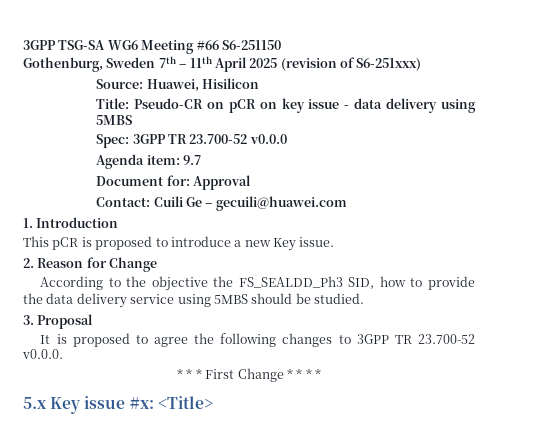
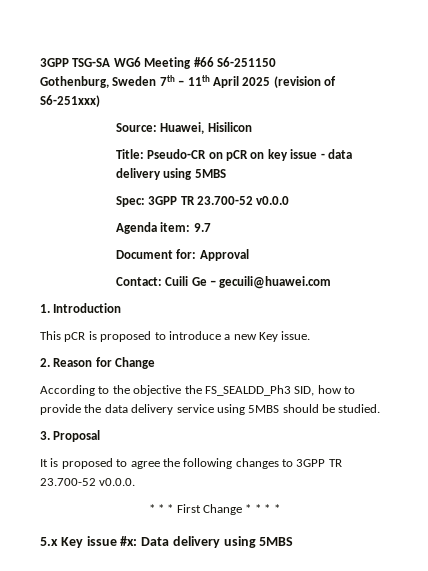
- 5.x Key issue #x: <Title>
+ 5.x Key issue #x: Data delivery using 5MBS

